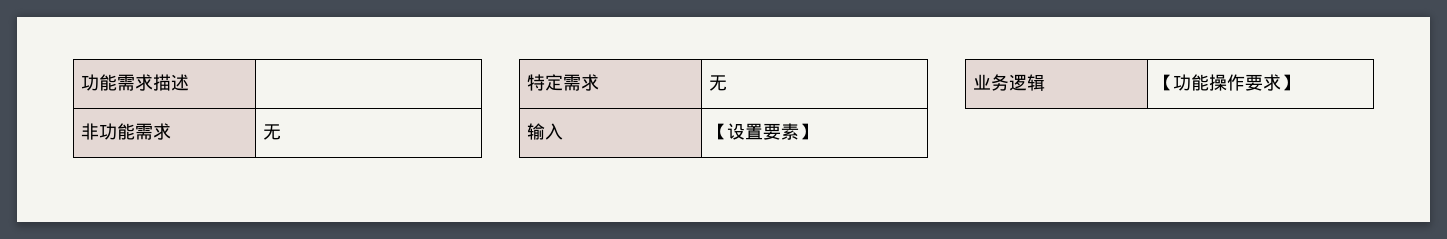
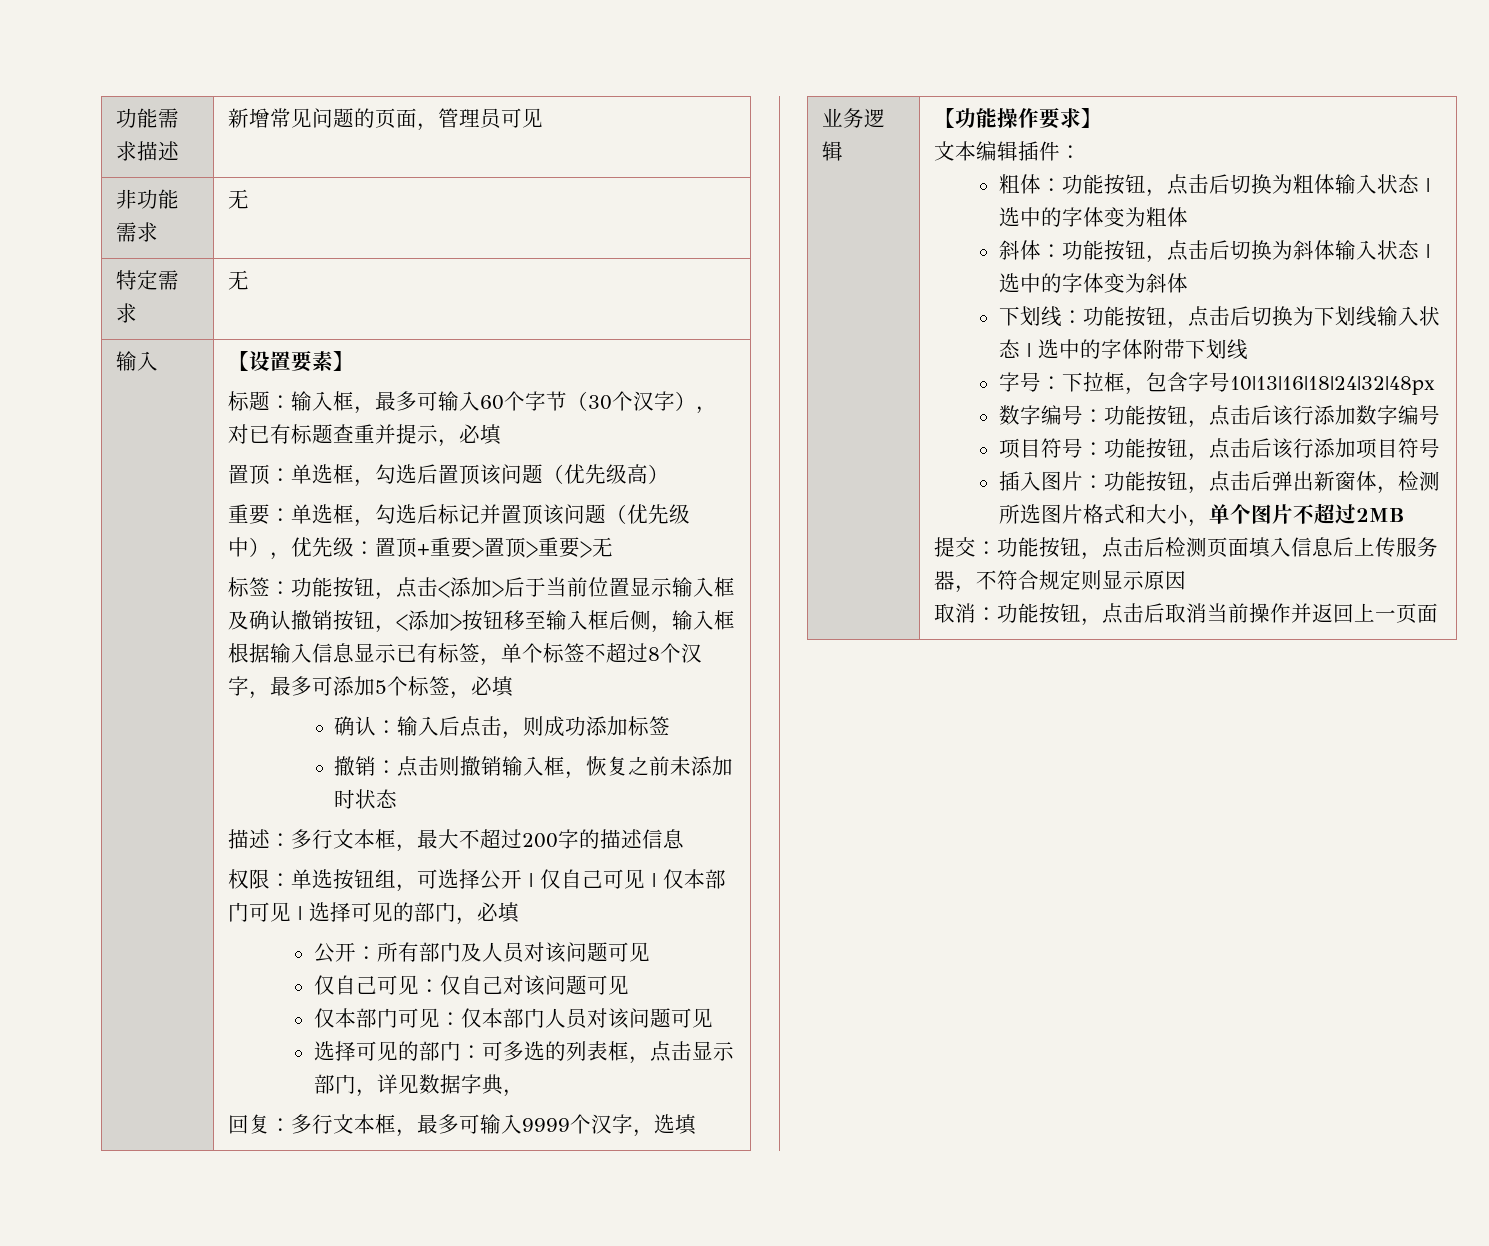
- 功能需求描述 |
+ 功能需求描述 | 新增常见问题的页面，管理员可见
+ 标题：输入框，最多可输入60个字节（30个汉字），对已有标题查重并提示，必填
+ 置顶：单选框，勾选后置顶该问题（优先级高）
+ 重要：单选框，勾选后标记并置顶该问题（优先级中），优先级：置顶+重要>置顶>重要>无
+ 标签：功能按钮，点击<添加>后于当前位置显示输入框及确认撤销按钮，<添加>按钮移至输入框后侧，输入框根据输入信息显示已有标签，单个标签不超过8个汉字，最多可添加5个标签，必填
+ 确认：输入后点击，则成功添加标签
+ 撤销：点击则撤销输入框，恢复之前未添加时状态
+ 描述：多行文本框，最大不超过200字的描述信息
+ 权限：单选按钮组，可选择公开 | 仅自己可见 | 仅本部门可见 | 选择可见的部门，必填
+ 公开：所有部门及人员对该问题可见
+ 仅自己可见：仅自己对该问题可见
+ 仅本部门可见：仅本部门人员对该问题可见
+ 选择可见的部门：可多选的列表框，点击显示部门，详见数据字典，
+ 回复：多行文本框，最多可输入9999个汉字，选填
+ 文本编辑插件：
+ 粗体：功能按钮，点击后切换为粗体输入状态 | 选中的字体变为粗体
+ 斜体：功能按钮，点击后切换为斜体输入状态 | 选中的字体变为斜体
+ 下划线：功能按钮，点击后切换为下划线输入状态 | 选中的字体附带下划线
+ 字号：下拉框，包含字号10|13|16|18|24|32|48px
+ 数字编号：功能按钮，点击后该行添加数字编号
+ 项目符号：功能按钮，点击后该行添加项目符号
+ 插入图片：功能按钮，点击后弹出新窗体，检测所选图片格式和大小，单个图片不超过2MB
+ 提交：功能按钮，点击后检测页面填入信息后上传服务器，不符合规定则显示原因
+ 取消：功能按钮，点击后取消当前操作并返回上一页面

